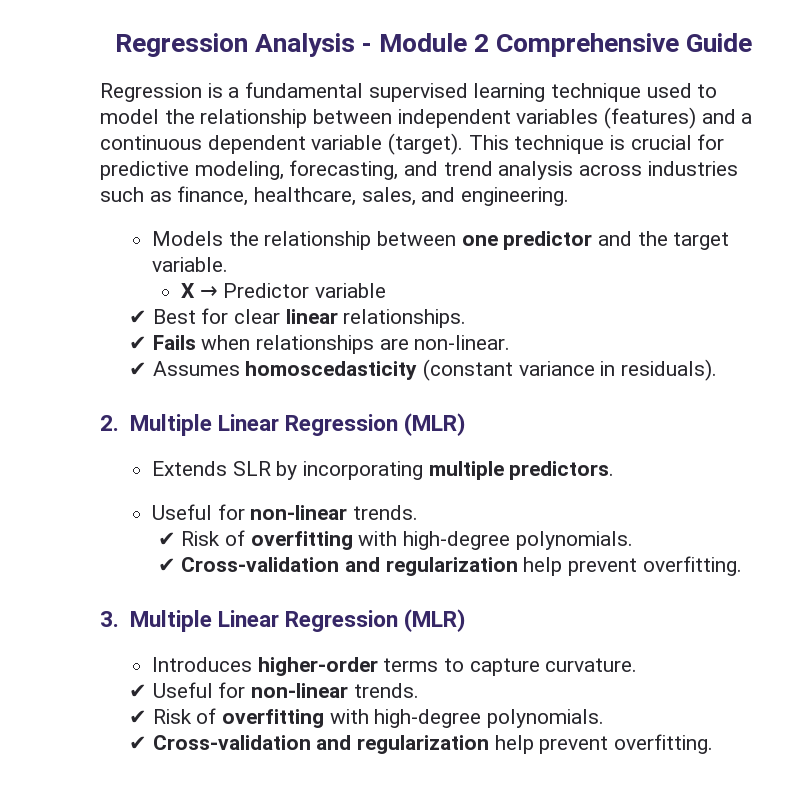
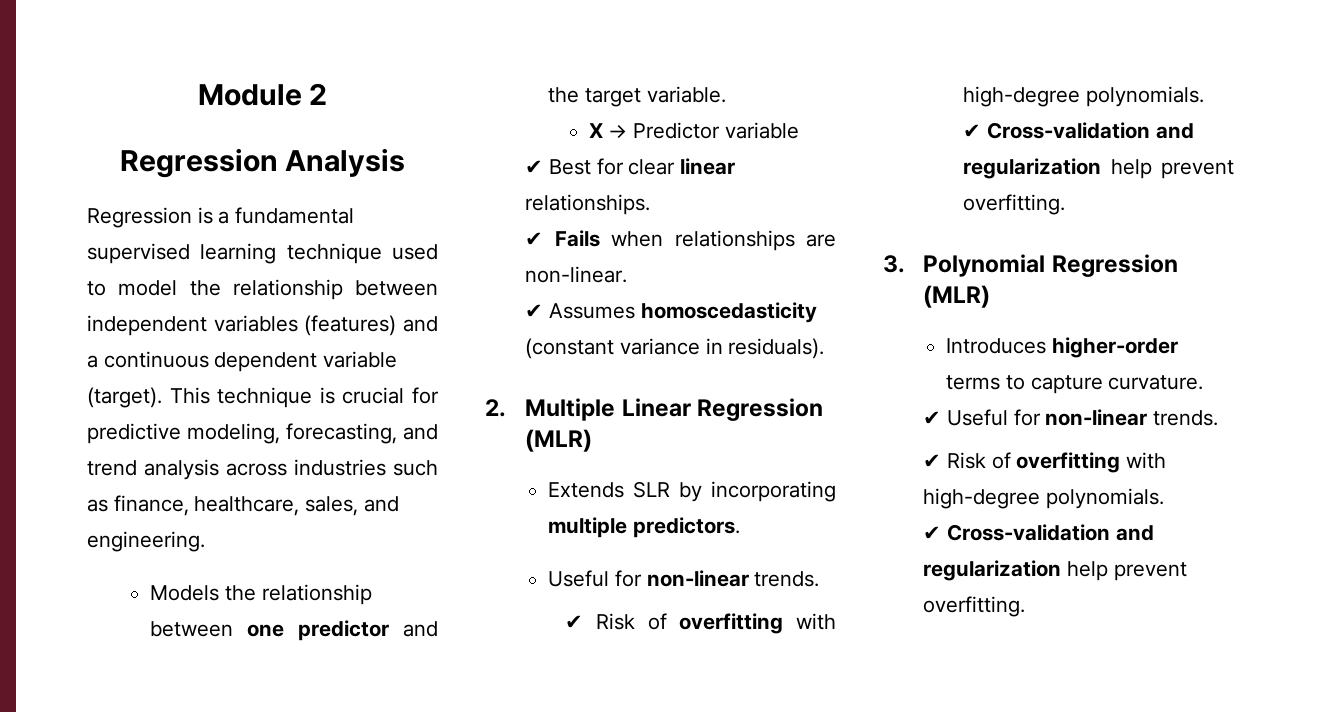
+ Module 2
- Regression Analysis - Module 2 Comprehensive Guide
+ Regression Analysis
- 3. Multiple Linear Regression (MLR)
+ 3. Polynomial Regression (MLR)

